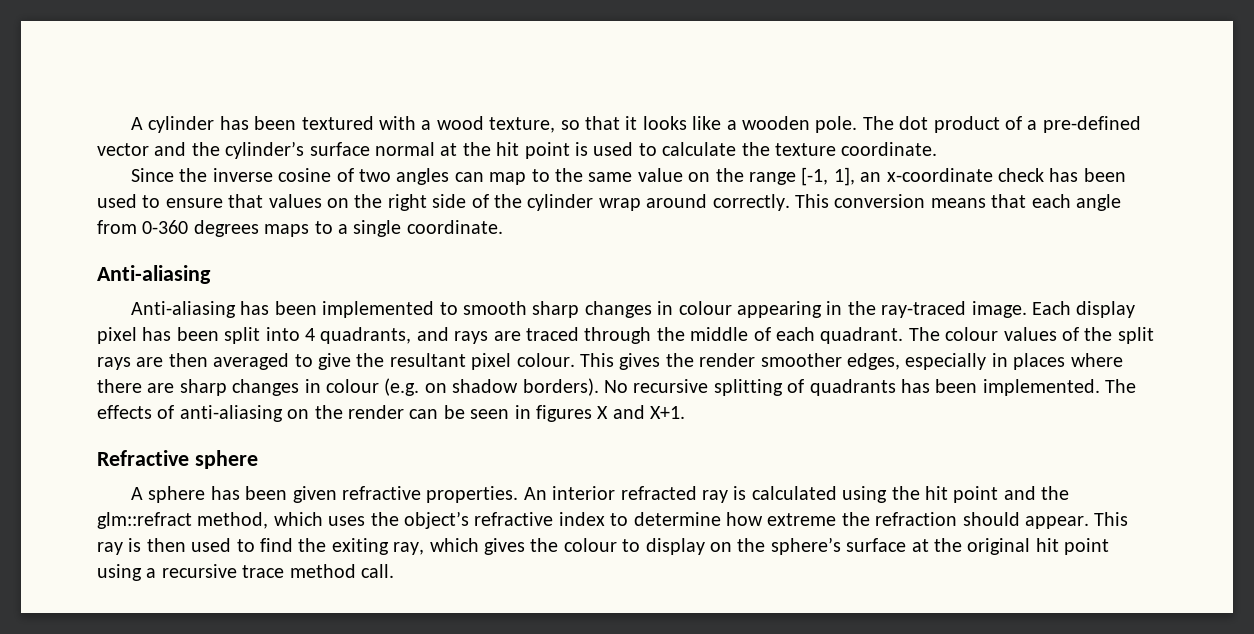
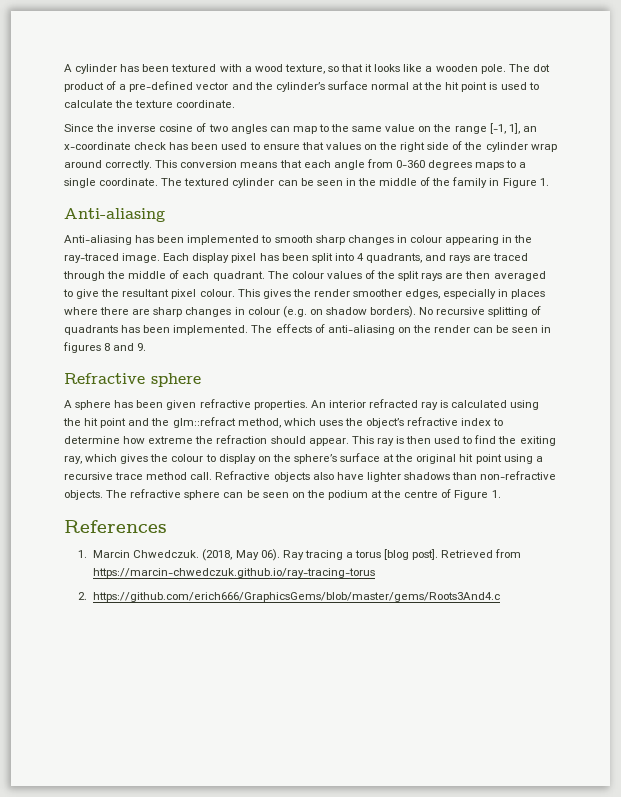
+ The textured cylinder can be seen in the middle of the family in Figure 1.
- The effects of anti-aliasing on the render can be seen in figures X and X+1.
+ The effects of anti-aliasing on the render can be seen in figures 8 and 9.
+ Refractive objects also have lighter shadows than non-refractive objects. The refractive sphere can be seen on the podium at the centre of Figure 1.
+ References
+ 1. Marcin Chwedczuk. (2018, May 06). Ray tracing a torus [blog post]. Retrieved from https://marcin-chwedczuk.github.io/ray-tracing-torus
+ 2. https://github.com/erich666/GraphicsGems/blob/master/gems/Roots3And4.c

